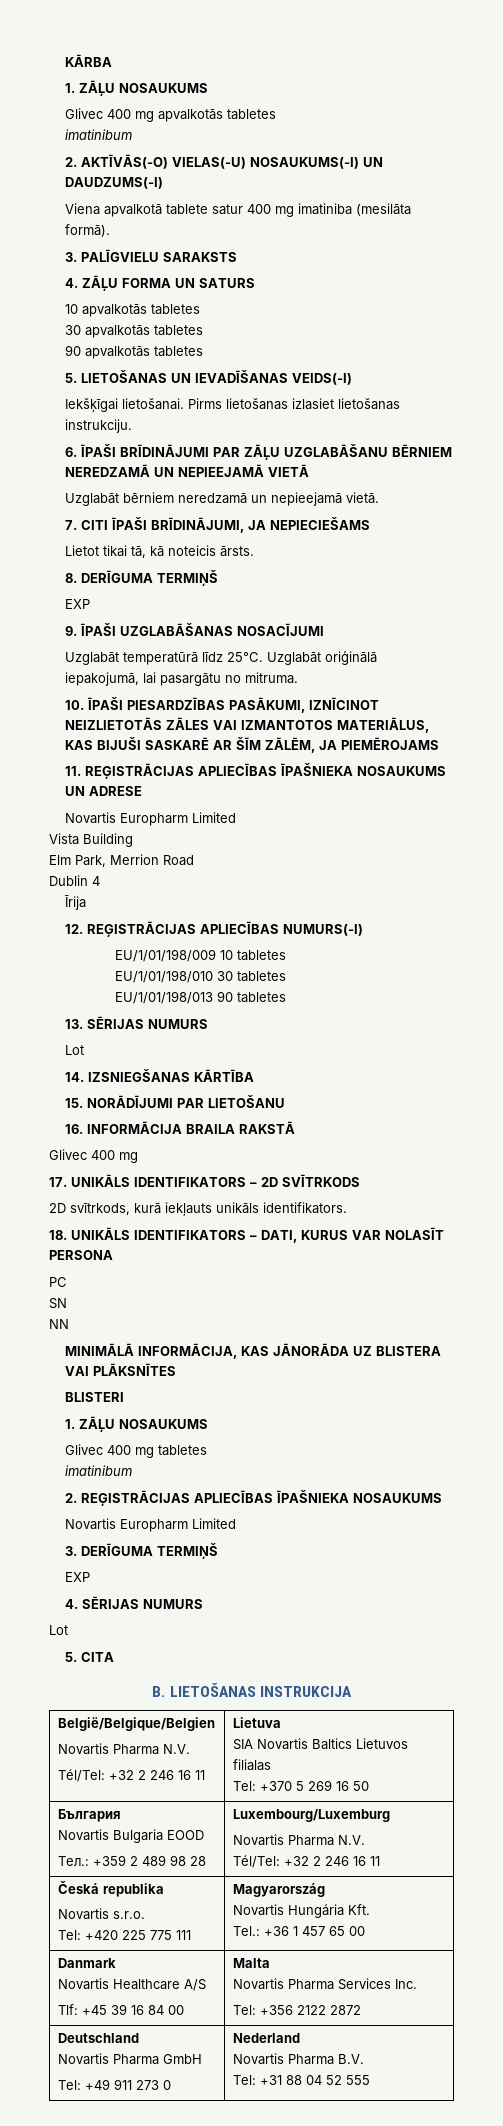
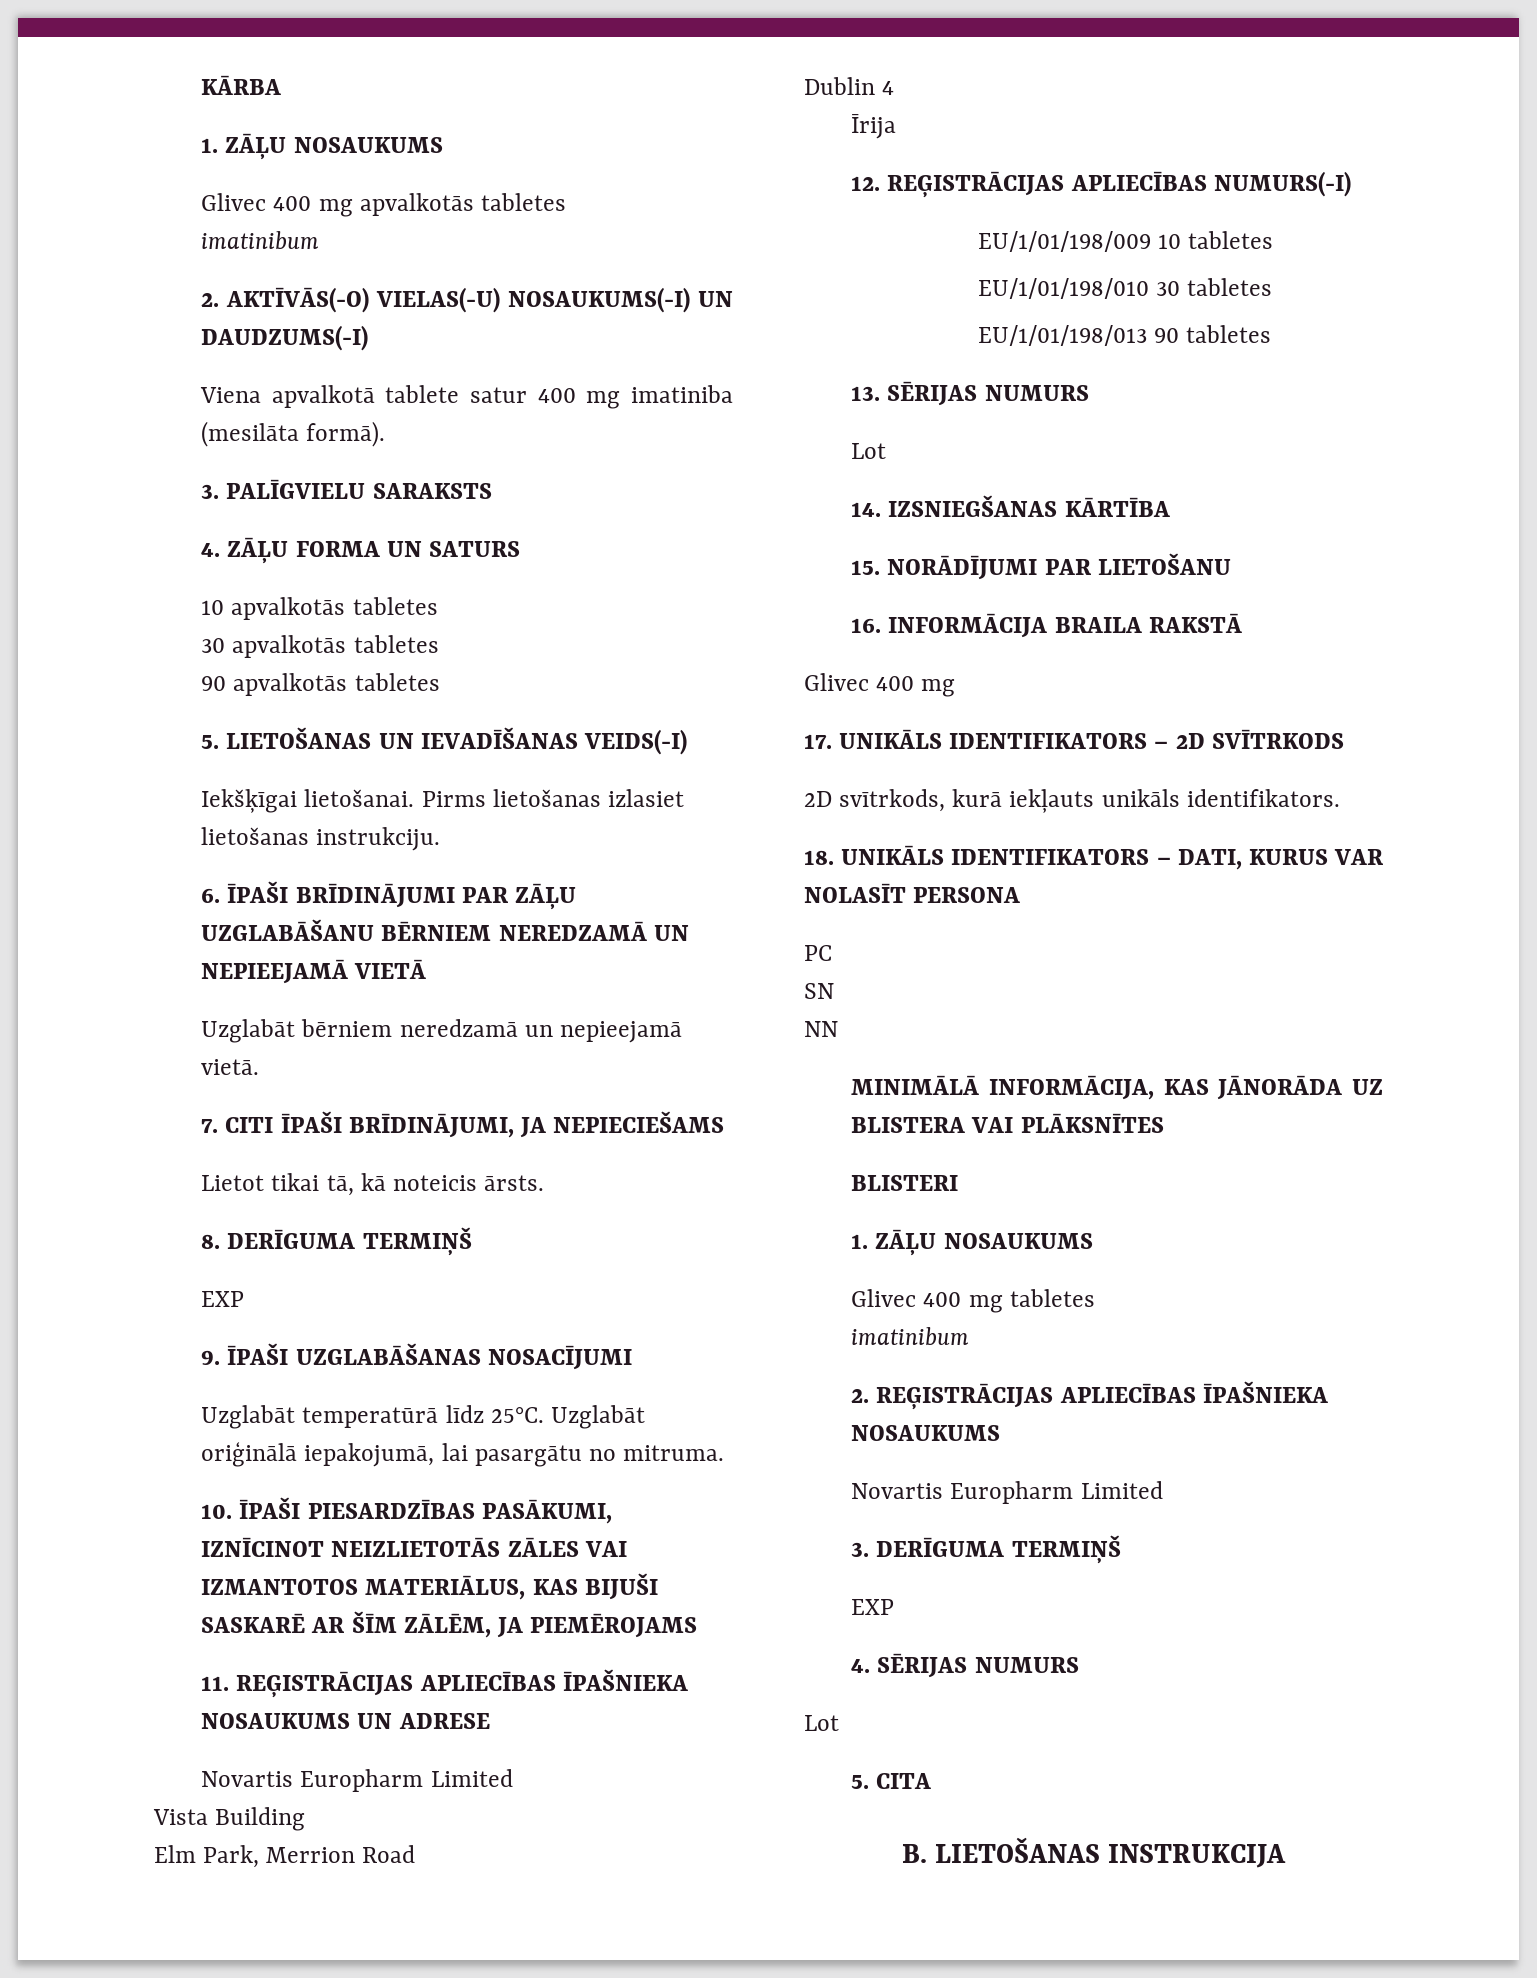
- België/Belgique/Belgien
- Novartis Pharma N.V.
- Tél/Tel: +32 2 246 16 11 | Lietuva
- SIA Novartis Baltics Lietuvos filialas
- Tel: +370 5 269 16 50
- България
- Novartis Bulgaria EOOD
- Тел.: +359 2 489 98 28 | Luxembourg/Luxemburg
- Novartis Pharma N.V.
- Tél/Tel: +32 2 246 16 11
- Česká republika
- Novartis s.r.o.
- Tel: +420 225 775 111 | Magyarország
- Novartis Hungária Kft.
- Tel.: +36 1 457 65 00
- Danmark
- Novartis Healthcare A/S
- Tlf: +45 39 16 84 00 | Malta
- Novartis Pharma Services Inc.
- Tel: +356 2122 2872
- Deutschland
- Novartis Pharma GmbH
- Tel: +49 911 273 0 | Nederland
- Novartis Pharma B.V.
- Tel: +31 88 04 52 555

